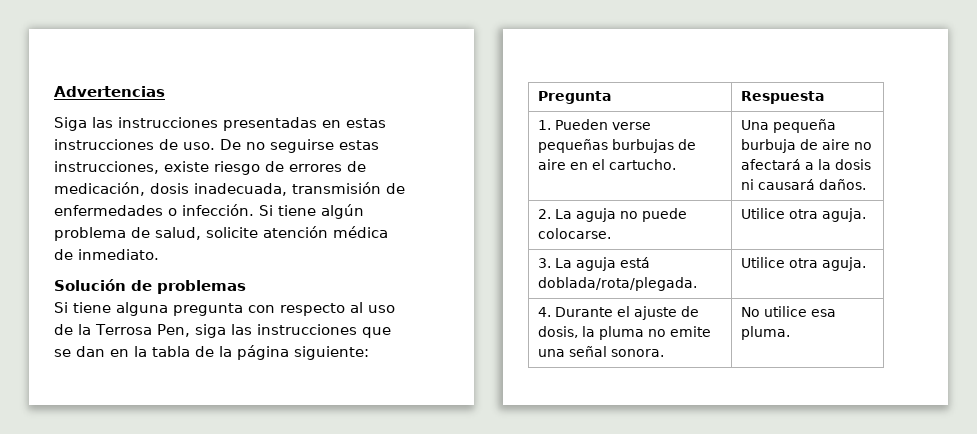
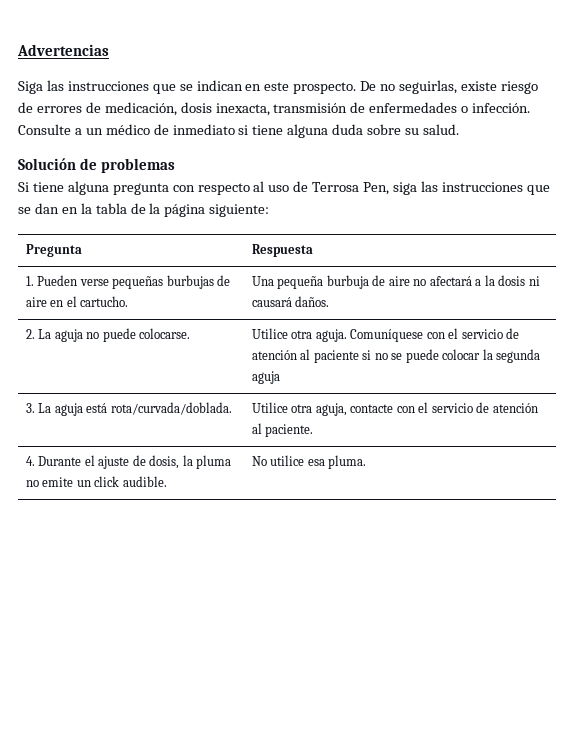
- Siga las instrucciones presentadas en estas instrucciones de uso. De no seguirse estas instrucciones, existe riesgo de errores de medicación, dosis inadecuada, transmisión de enfermedades o infección.
+ Siga las instrucciones que se indican en este prospecto. De no seguirlas, existe riesgo de errores de medicación, dosis inexacta, transmisión de enfermedades o infección.
- Si tiene algún problema de salud, solicite atención médica de inmediato.
+ Consulte a un médico de inmediato si tiene alguna duda sobre su salud.
- Si tiene alguna pregunta con respecto al uso de la Terrosa Pen, siga las instrucciones que se dan en la tabla de la página siguiente:
+ Si tiene alguna pregunta con respecto al uso de Terrosa Pen, siga las instrucciones que se dan en la tabla de la página siguiente:
- 2. La aguja no puede colocarse. | Utilice otra aguja.
+ 2. La aguja no puede colocarse. | Utilice otra aguja. Comuníquese con el servicio de atención al paciente si no se puede colocar la segunda aguja
- 3. La aguja está doblada/rota/plegada. | Utilice otra aguja.
+ 3. La aguja está rota/curvada/doblada. | Utilice otra aguja, contacte con el servicio de atención al paciente.
- 4. Durante el ajuste de dosis, la pluma no emite una señal sonora. | No utilice esa pluma.
+ 4. Durante el ajuste de dosis, la pluma no emite un click audible. | No utilice esa pluma.

